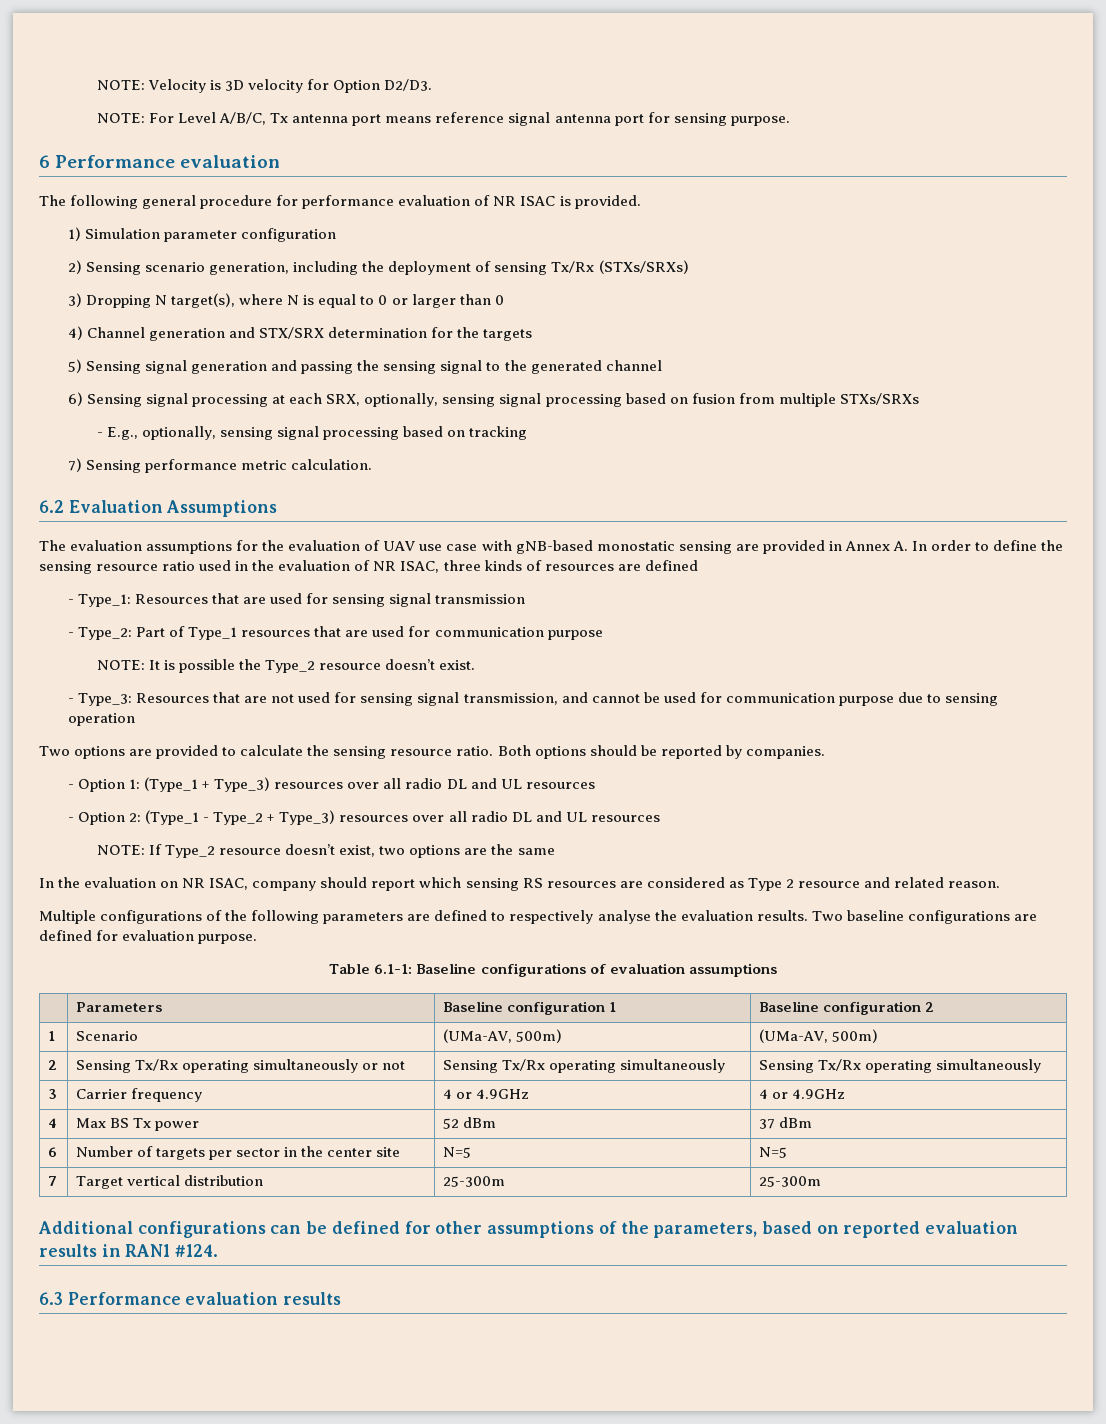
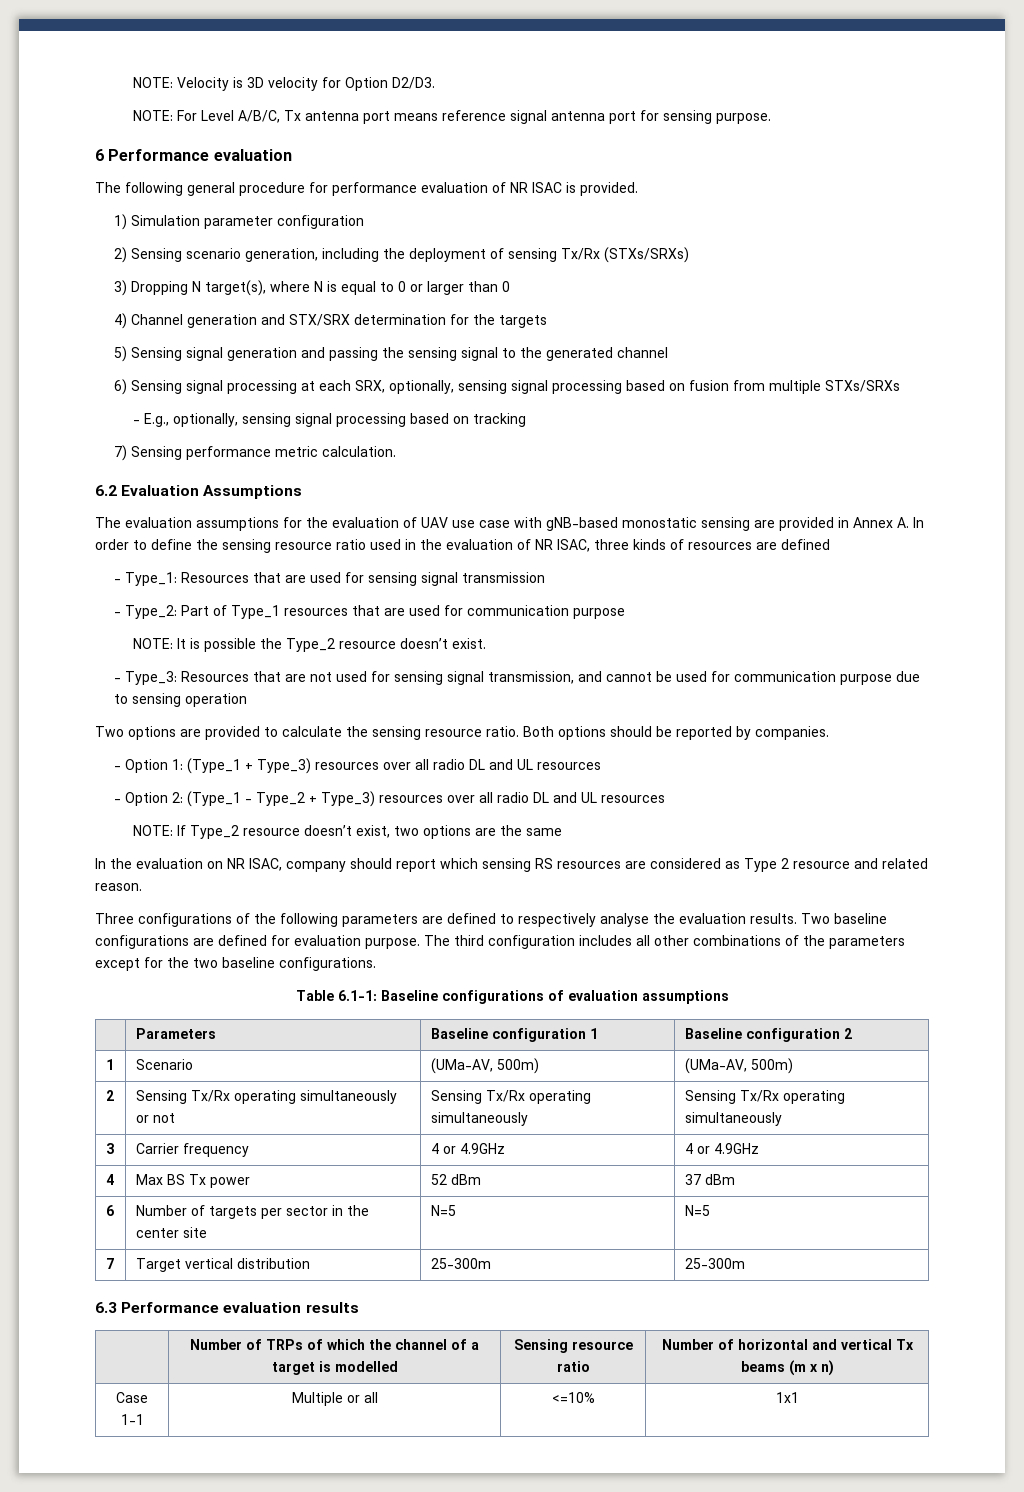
- Multiple configurations of the following parameters are defined to respectively analyse the evaluation results.
+ Three configurations of the following parameters are defined to respectively analyse the evaluation results.
+ The third configuration includes all other combinations of the parameters except for the two baseline configurations.
- Additional configurations can be defined for other assumptions of the parameters, based on reported evaluation results in RAN1 #124.
  6.3 Performance evaluation results
+ | Number of TRPs of which the channel of a target is modelled | Sensing resource ratio | Number of horizontal and vertical Tx beams (m x n)
+ Case 1-1 | Multiple or all | <=10% | 1x1

